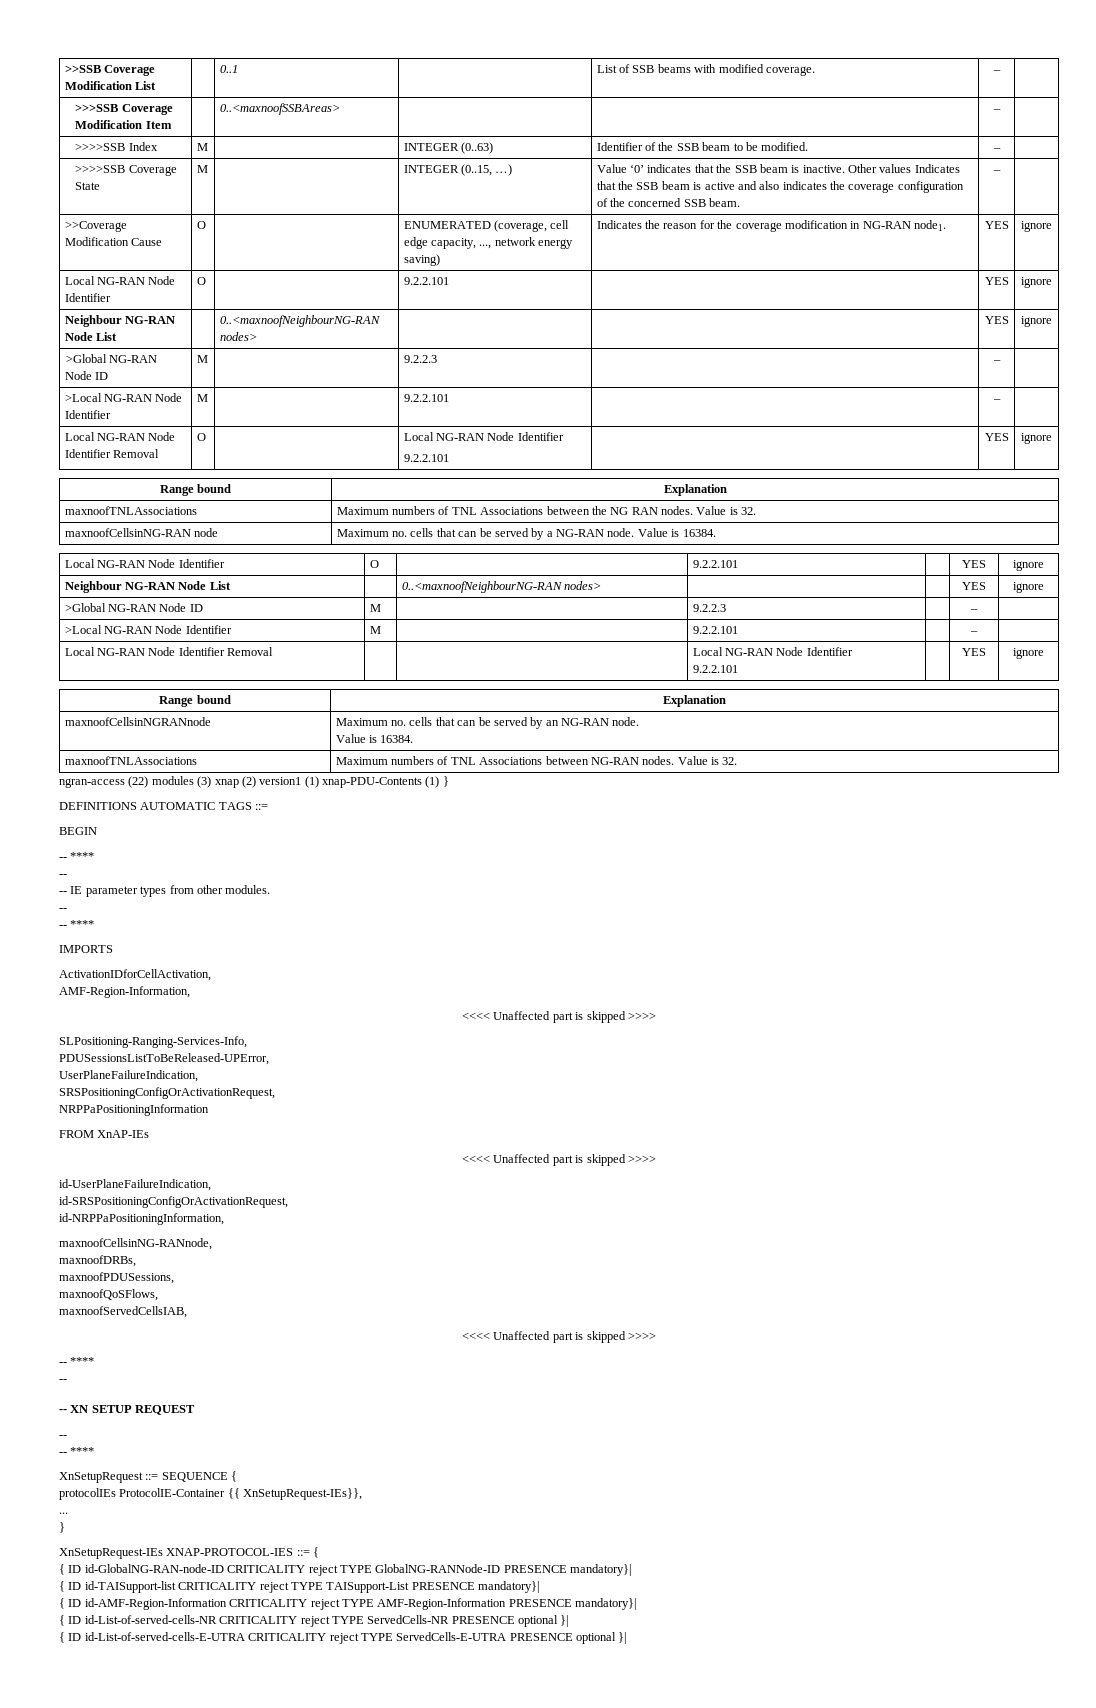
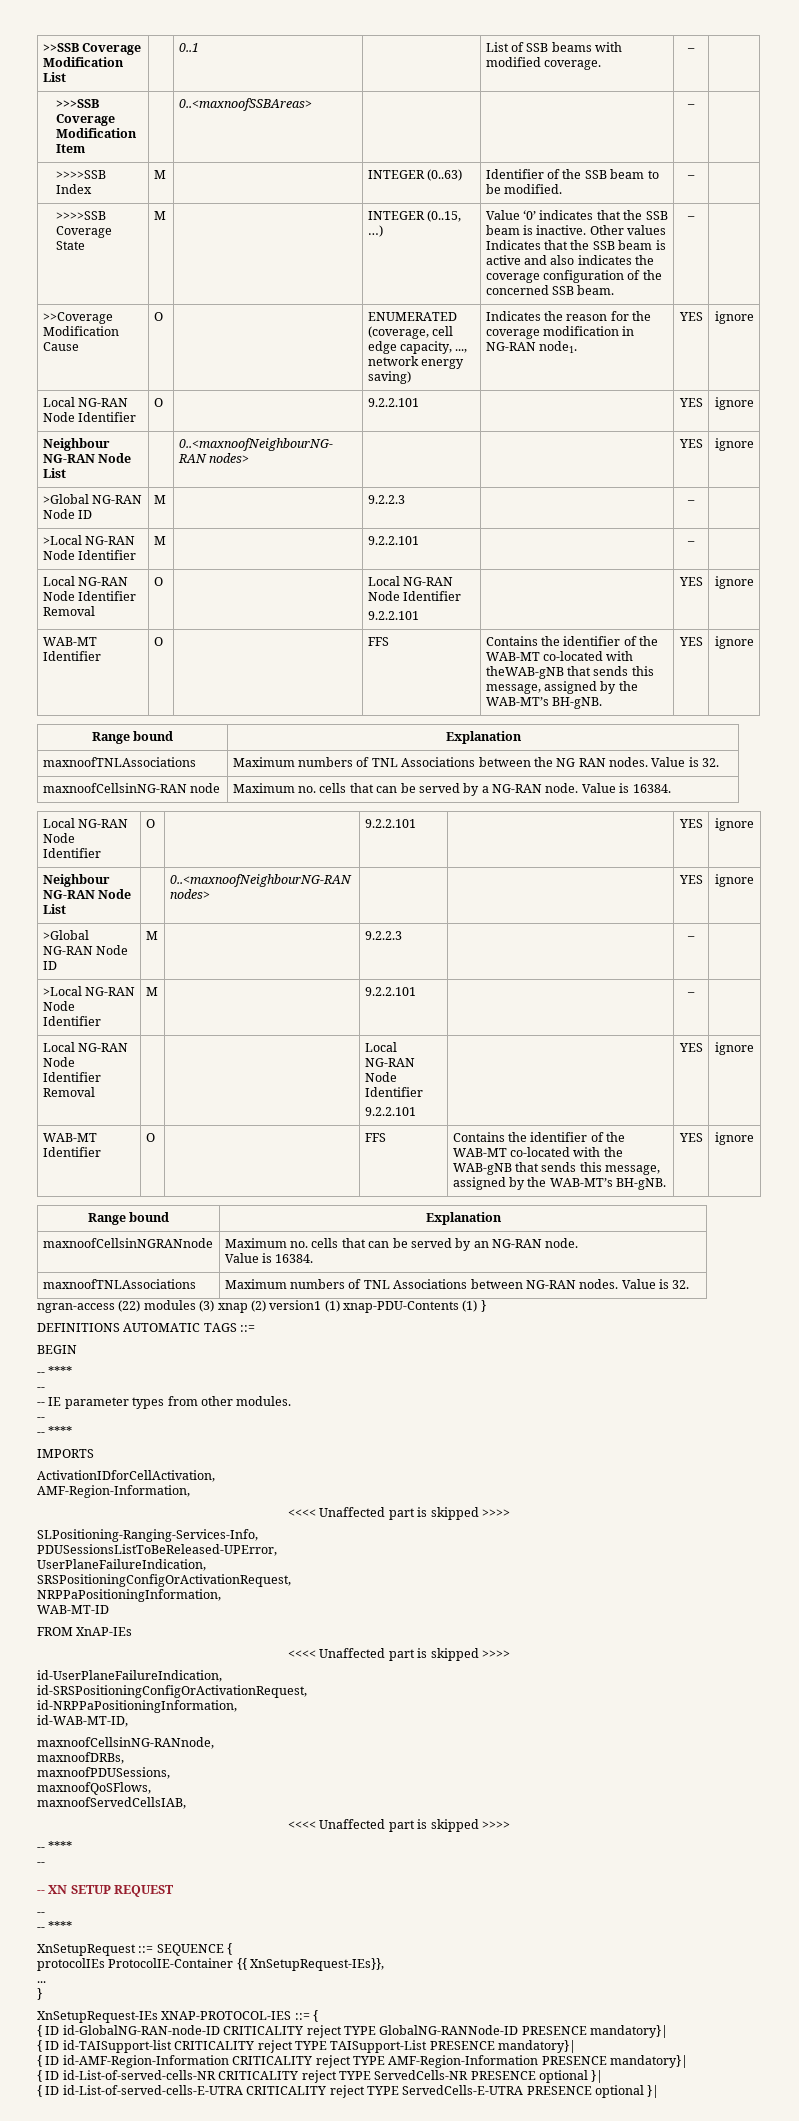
+ WAB-MT Identifier | O | | FFS | Contains the identifier of the WAB-MT co-located with theWAB-gNB that sends this message, assigned by the WAB-MT’s BH-gNB. | YES | ignore
+ WAB-MT Identifier | O | | FFS | Contains the identifier of the WAB-MT co-located with the WAB-gNB that sends this message, assigned by the WAB-MT’s BH-gNB. | YES | ignore
- NRPPaPositioningInformation
+ NRPPaPositioningInformation,
+ WAB-MT-ID
+ id-WAB-MT-ID,

